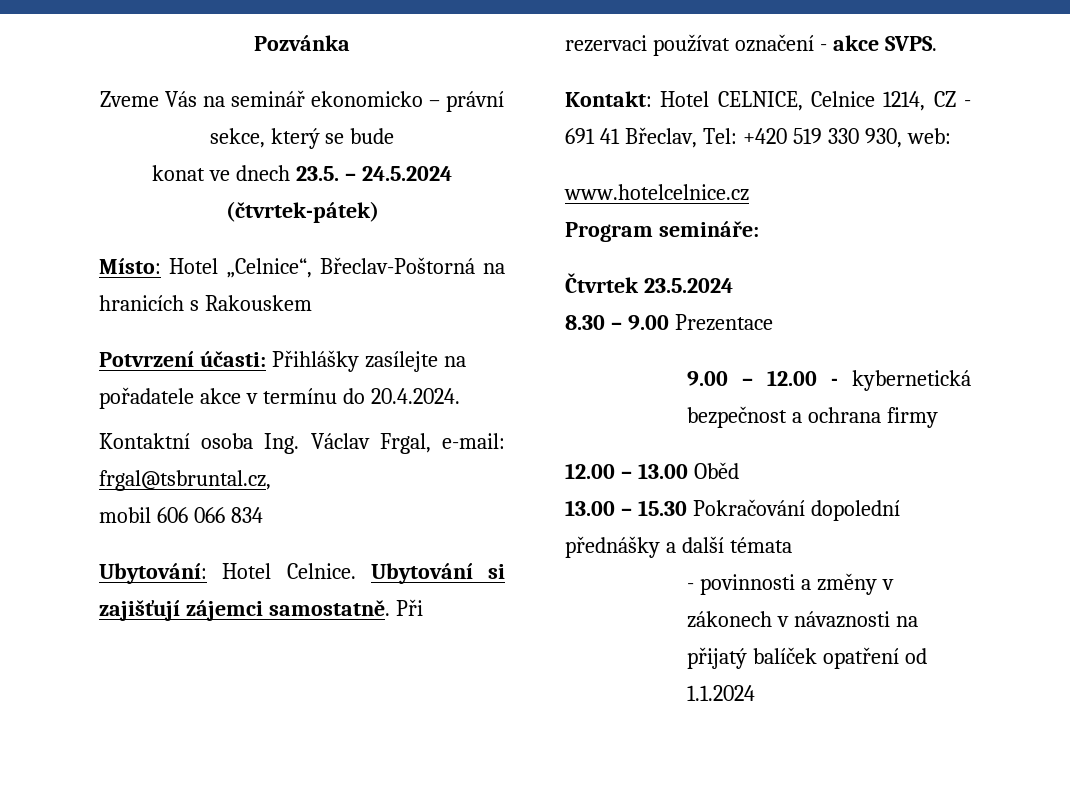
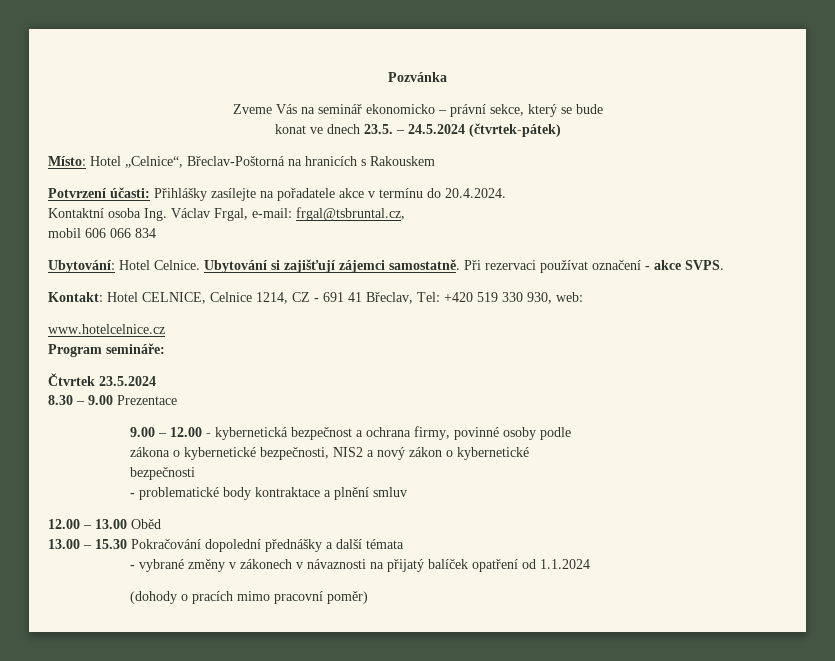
- 9.00 – 12.00 - kybernetická bezpečnost a ochrana firmy
+ 9.00 – 12.00 - kybernetická bezpečnost a ochrana firmy, povinné osoby podle
+ zákona o kybernetické bezpečnosti, NIS2 a nový zákon o kybernetické
+ bezpečnosti
+ - problematické body kontraktace a plnění smluv
- - povinnosti a změny v zákonech v návaznosti na přijatý balíček opatření od 1.1.2024
+ - vybrané změny v zákonech v návaznosti na přijatý balíček opatření od 1.1.2024
+ (dohody o pracích mimo pracovní poměr)

